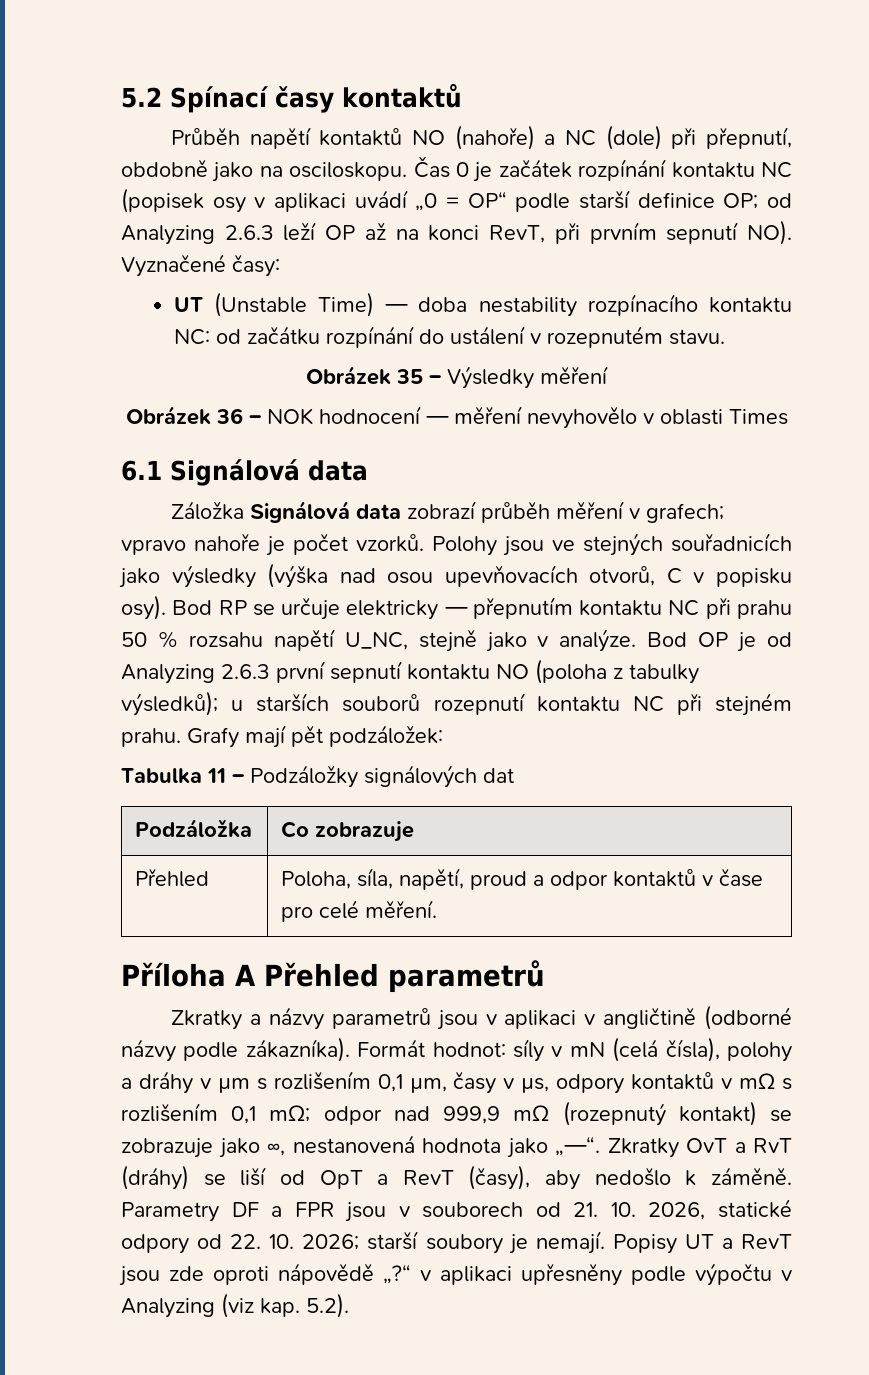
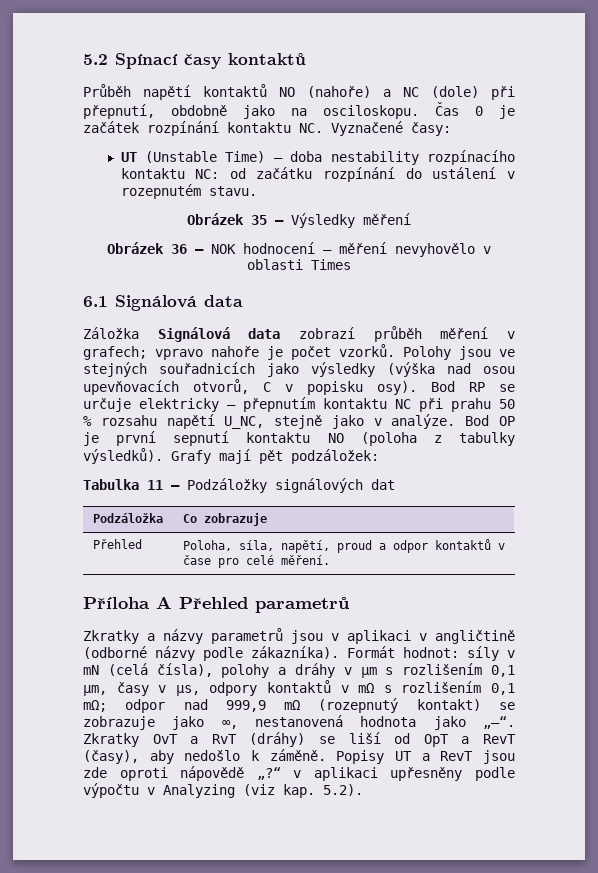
- Čas 0 je začátek rozpínání kontaktu NC (popisek osy v aplikaci uvádí „0 = OP“ podle starší definice OP; od Analyzing 2.6.3 leží OP až na konci RevT, při prvním sepnutí NO). Vyznačené časy:
+ Čas 0 je začátek rozpínání kontaktu NC. Vyznačené časy:
- Bod OP je od Analyzing 2.6.3 první sepnutí kontaktu NO (poloha z tabulky výsledků); u starších souborů rozepnutí kontaktu NC při stejném prahu.
+ Bod OP je první sepnutí kontaktu NO (poloha z tabulky výsledků).
- Parametry DF a FPR jsou v souborech od 21. 10. 2026, statické odpory od 22. 10. 2026; starší soubory je nemají.

